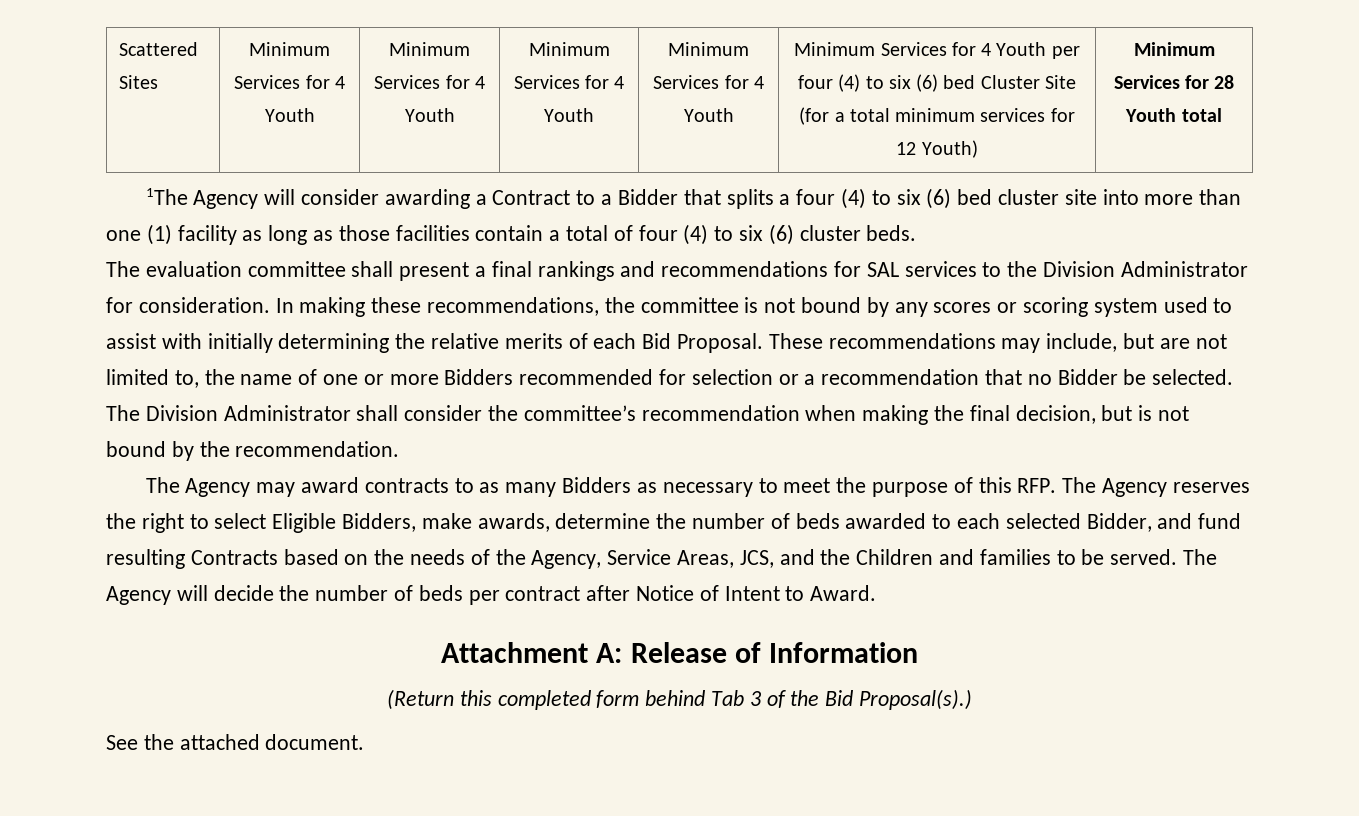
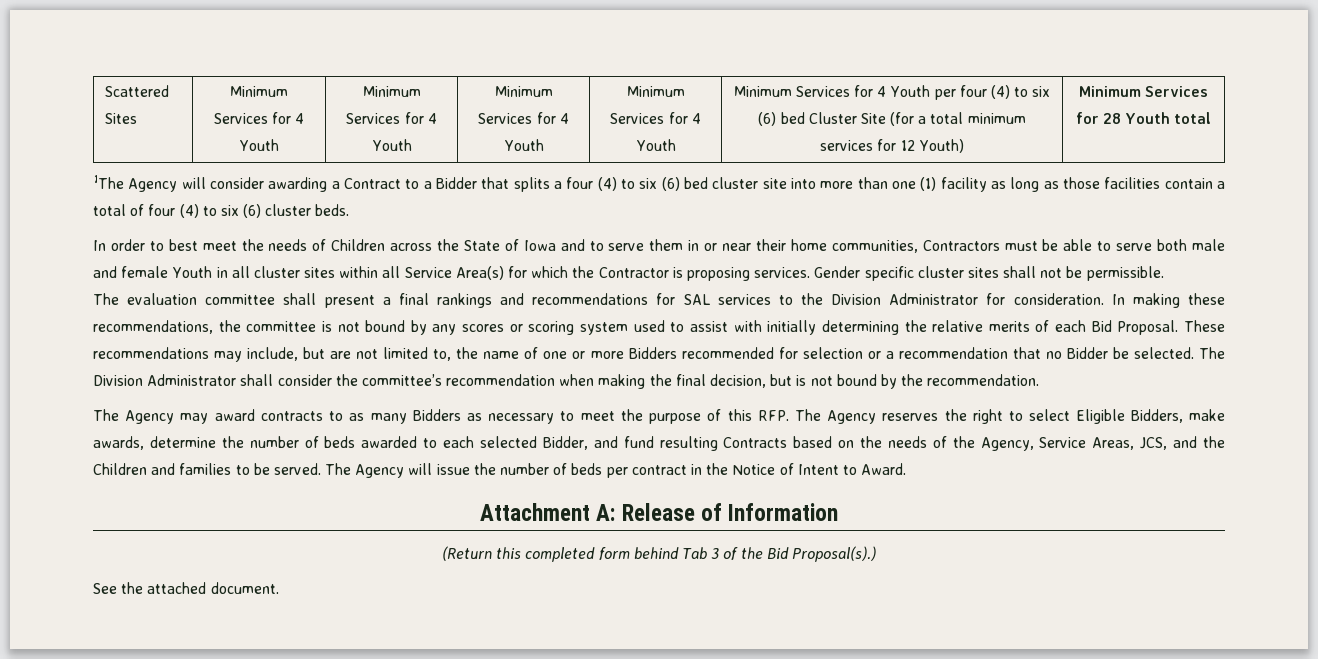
+ In order to best meet the needs of Children across the State of Iowa and to serve them in or near their home communities, Contractors must be able to serve both male and female Youth in all cluster sites within all Service Area(s) for which the Contractor is proposing services. Gender specific cluster sites shall not be permissible.
- The Agency will decide the number of beds per contract after Notice of Intent to Award.
+ The Agency will issue the number of beds per contract in the Notice of Intent to Award.

